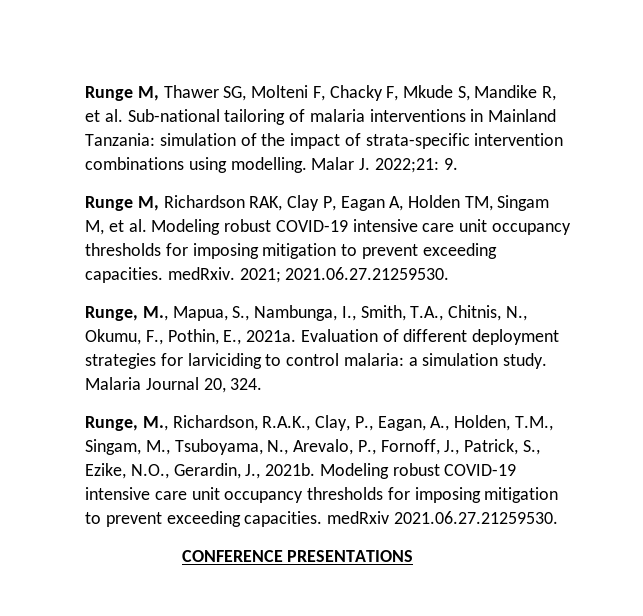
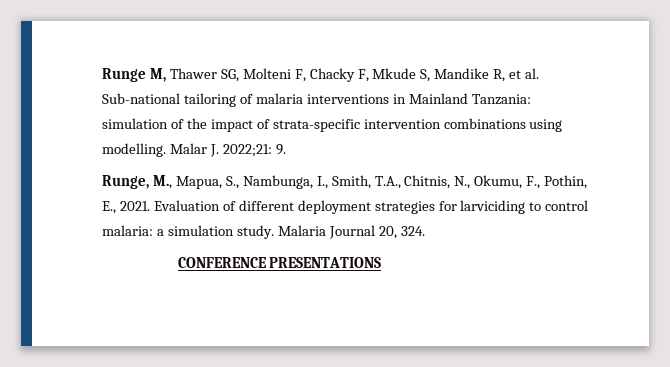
- Runge M, Richardson RAK, Clay P, Eagan A, Holden TM, Singam M, et al. Modeling robust COVID-19 intensive care unit occupancy thresholds for imposing mitigation to prevent exceeding capacities. medRxiv. 2021; 2021.06.27.21259530.
- Runge, M., Mapua, S., Nambunga, I., Smith, T.A., Chitnis, N., Okumu, F., Pothin, E., 2021a.
+ Runge, M., Mapua, S., Nambunga, I., Smith, T.A., Chitnis, N., Okumu, F., Pothin, E., 2021.
- Runge, M., Richardson, R.A.K., Clay, P., Eagan, A., Holden, T.M., Singam, M., Tsuboyama, N., Arevalo, P., Fornoff, J., Patrick, S., Ezike, N.O., Gerardin, J., 2021b. Modeling robust COVID-19 intensive care unit occupancy thresholds for imposing mitigation to prevent exceeding capacities. medRxiv 2021.06.27.21259530.

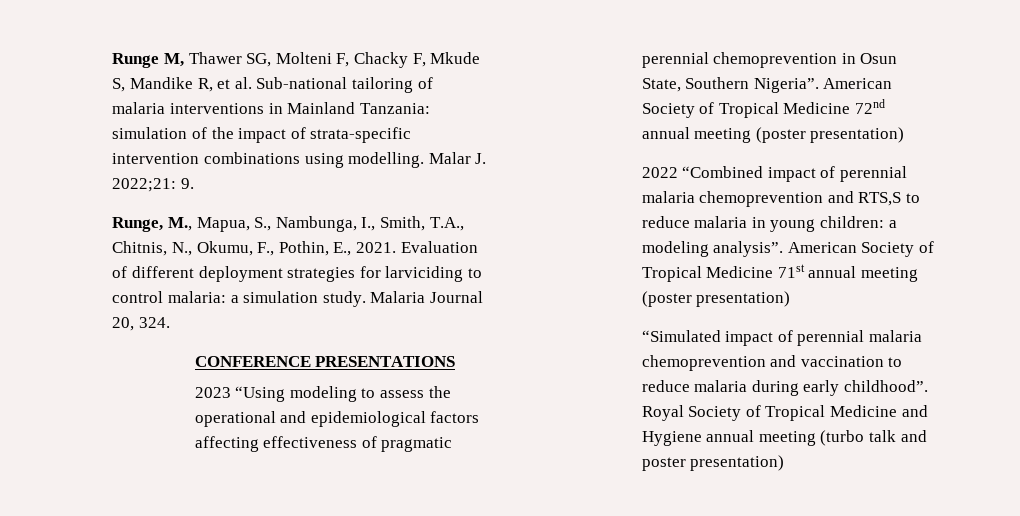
+ 2023 “Using modeling to assess the operational and epidemiological factors affecting effectiveness of pragmatic perennial chemoprevention in Osun State, Southern Nigeria”. American Society of Tropical Medicine 72nd annual meeting (poster presentation)
+ 2022 “Combined impact of perennial malaria chemoprevention and RTS,S to reduce malaria in young children: a modeling analysis”. American Society of Tropical Medicine 71st annual meeting (poster presentation)
+ “Simulated impact of perennial malaria chemoprevention and vaccination to reduce malaria during early childhood”. Royal Society of Tropical Medicine and Hygiene annual meeting (turbo talk and poster presentation)

